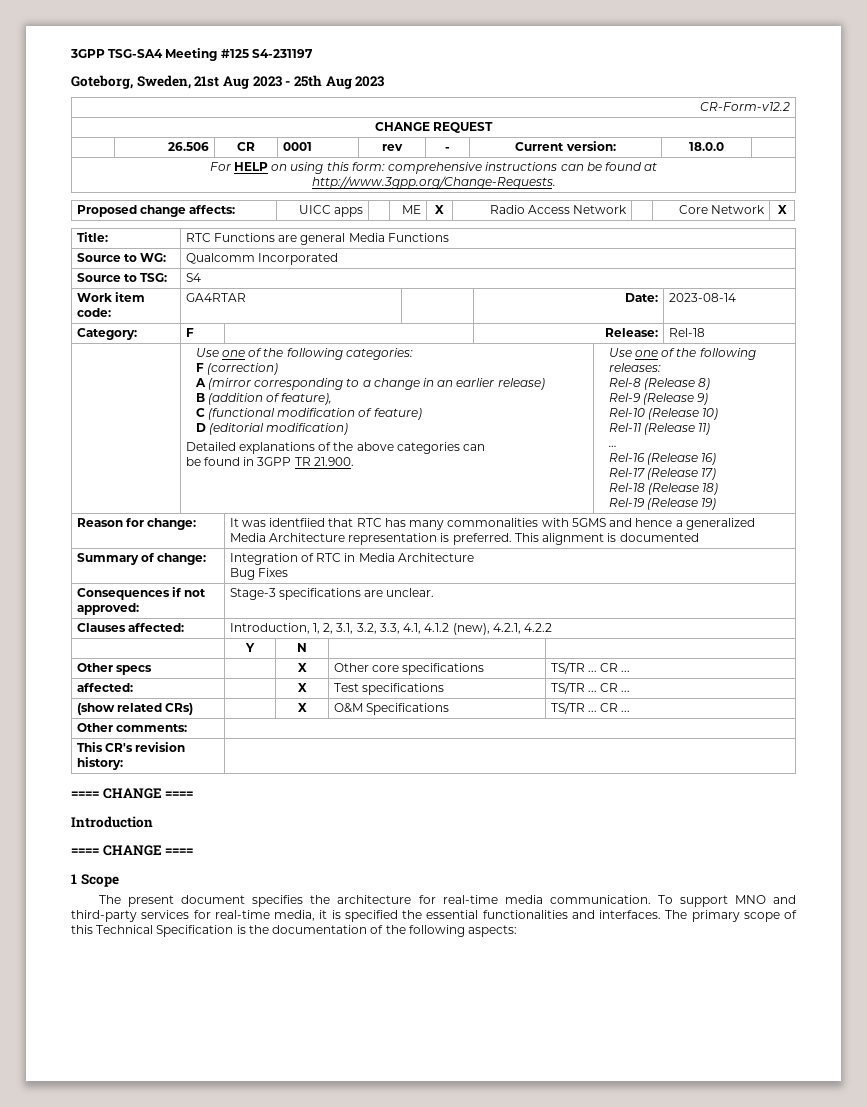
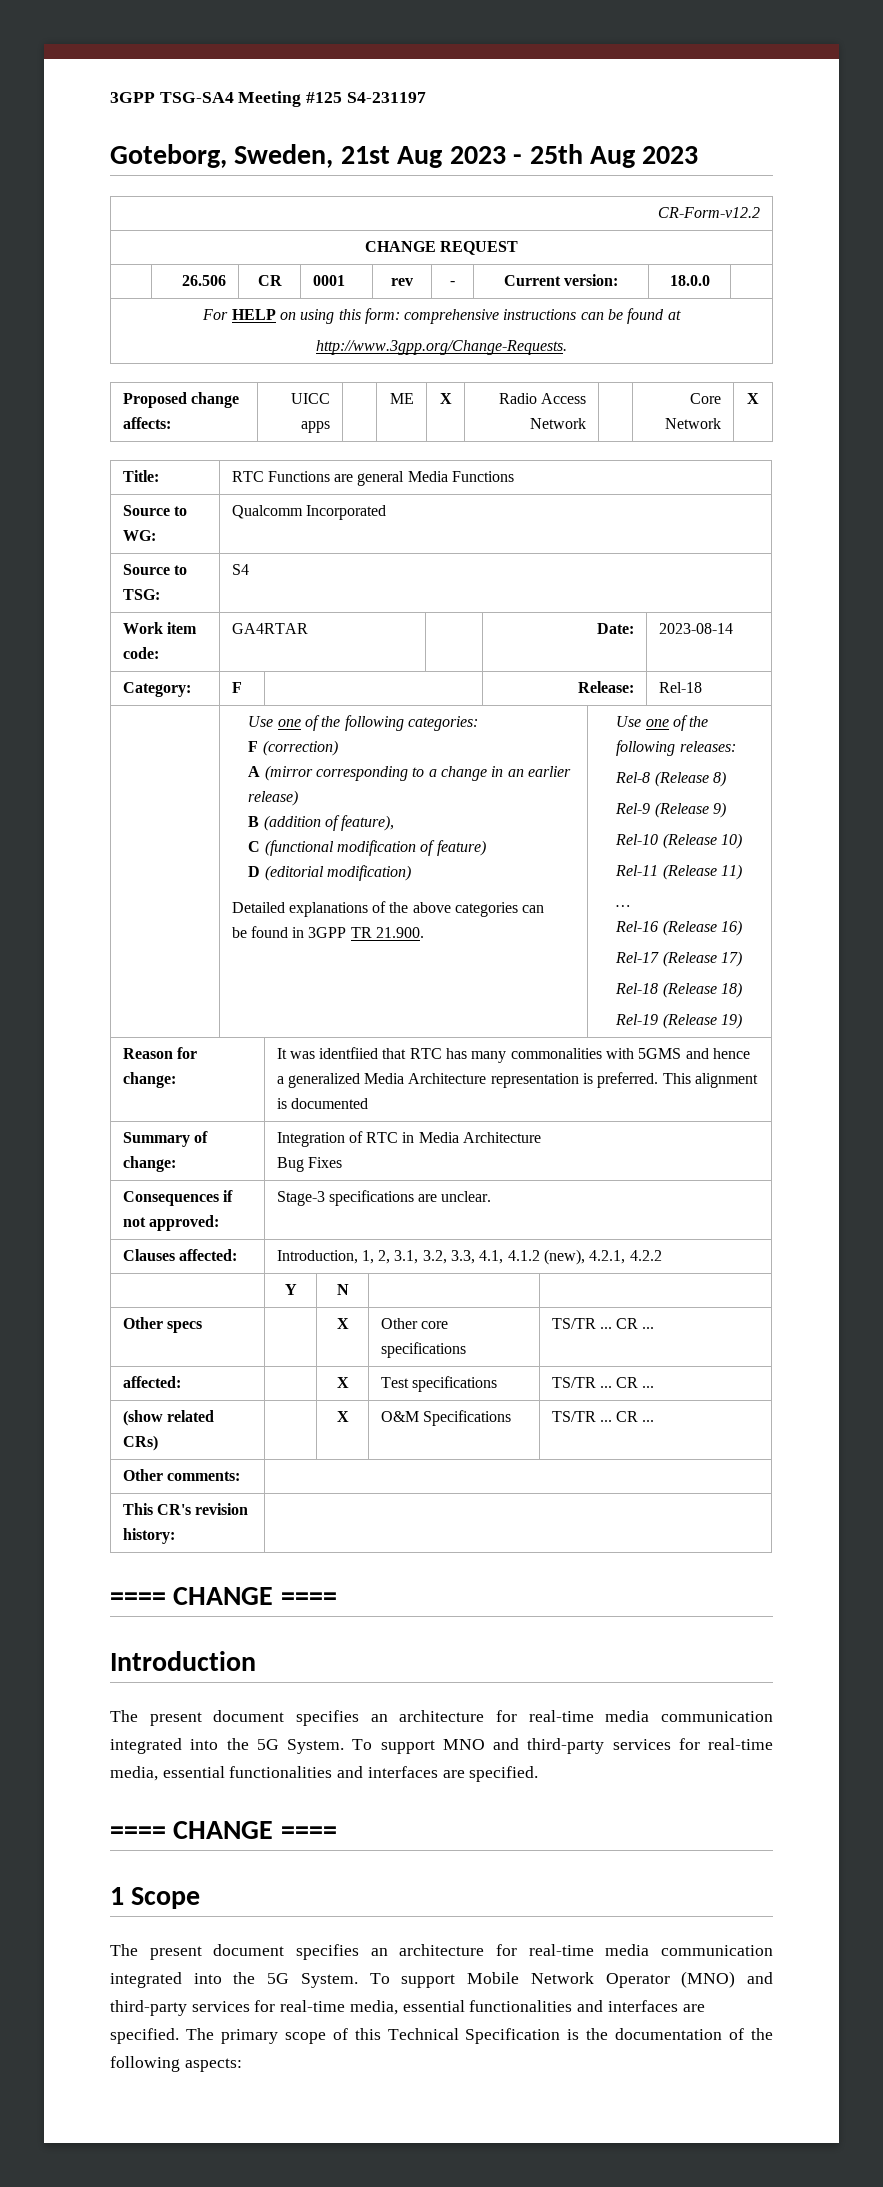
+ The present document specifies an architecture for real-time media communication integrated into the 5G System. To support MNO and third-party services for real-time media, essential functionalities and interfaces are specified.
- The present document specifies the architecture for real-time media communication. To support MNO and third-party services for real-time media, it is specified the essential functionalities and interfaces.
+ The present document specifies an architecture for real-time media communication integrated into the 5G System. To support Mobile Network Operator (MNO) and third-party services for real-time media, essential functionalities and interfaces are specified.

